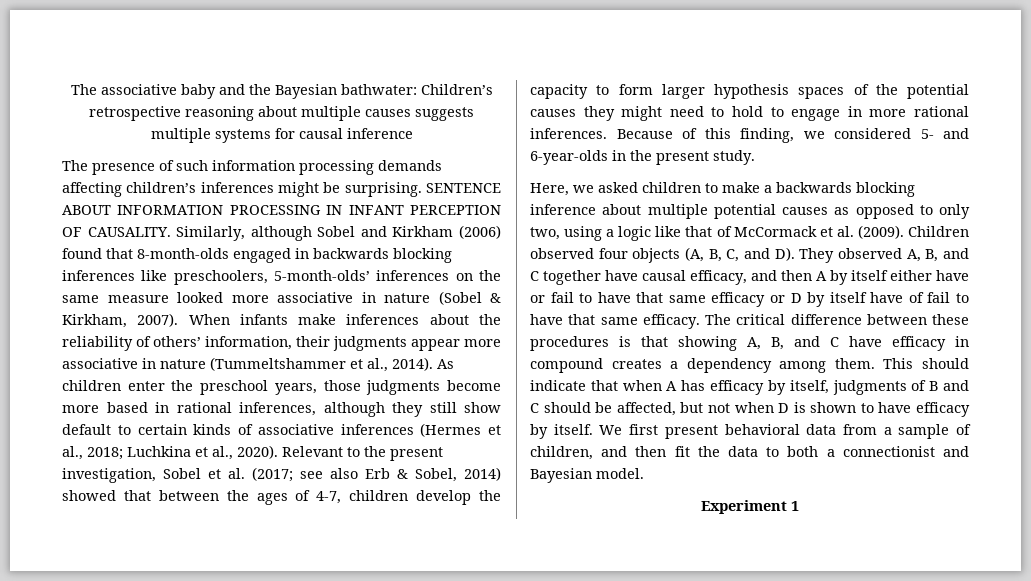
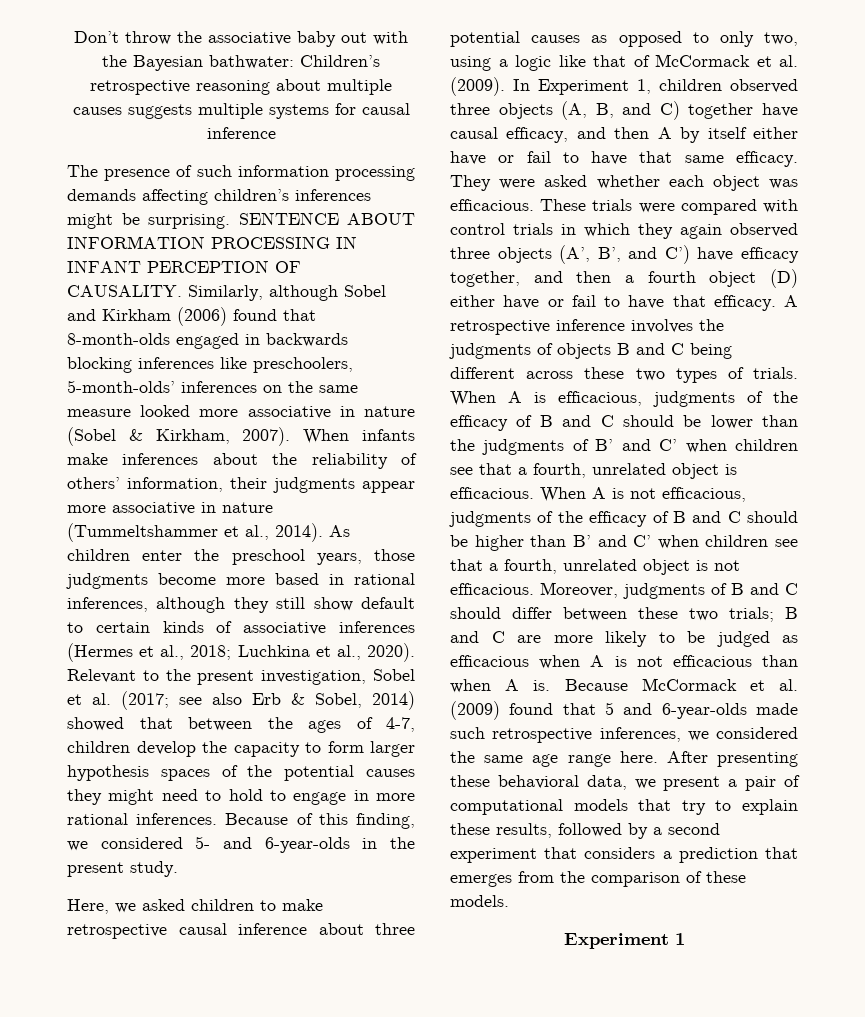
- The associative baby and the Bayesian bathwater: Children’s retrospective reasoning about multiple causes suggests multiple systems for causal inference
+ Don’t throw the associative baby out with the Bayesian bathwater: Children’s retrospective reasoning about multiple causes suggests multiple systems for causal inference
- Here, we asked children to make a backwards blocking inference about multiple potential causes as opposed to only two, using a logic like that of McCormack et al. (2009).
+ Here, we asked children to make retrospective causal inference about three potential causes as opposed to only two, using a logic like that of McCormack et al. (2009).
- Children observed four objects (A, B, C, and D). They observed A, B, and C together have causal efficacy, and then A by itself either have or fail to have that same efficacy or D by itself have of fail to have that same efficacy. The critical difference between these procedures is that showing A, B, and C have efficacy in compound creates a dependency among them. This should indicate that when A has efficacy by itself, judgments of B and C should be affected, but not when D is shown to have efficacy by itself. We first present behavioral data from a sample of children, and then fit the data to both a connectionist and Bayesian model.
+ In Experiment 1, children observed three objects (A, B, and C) together have causal efficacy, and then A by itself either have or fail to have that same efficacy. They were asked whether each object was efficacious. These trials were compared with control trials in which they again observed three objects (A’, B’, and C’) have efficacy together, and then a fourth object (D) either have or fail to have that efficacy. A retrospective inference involves the judgments of objects B and C being different across these two types of trials. When A is efficacious, judgments of the efficacy of B and C should be lower than the judgments of B’ and C’ when children see that a fourth, unrelated object is efficacious. When A is not efficacious, judgments of the efficacy of B and C should be higher than B’ and C’ when children see that a fourth, unrelated object is not efficacious. Moreover, judgments of B and C should differ between these two trials; B and C are more likely to be judged as efficacious when A is not efficacious than when A is. Because McCormack et al. (2009) found that 5 and 6-year-olds made such retrospective inferences, we considered the same age range here. After presenting these behavioral data, we present a pair of computational models that try to explain these results, followed by a second experiment that considers a prediction that emerges from the comparison of these models.

